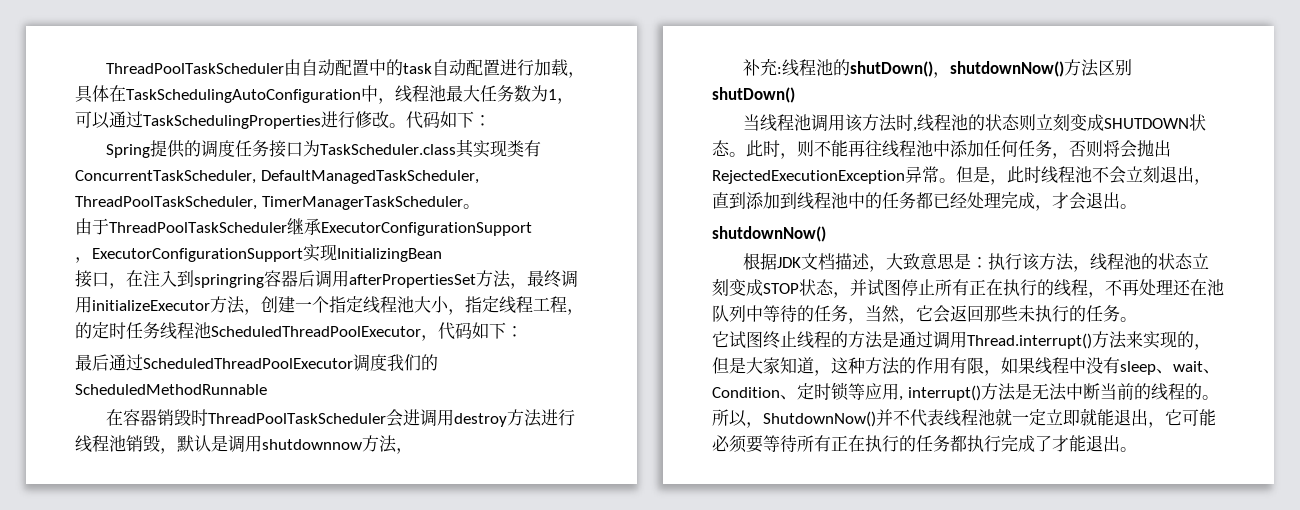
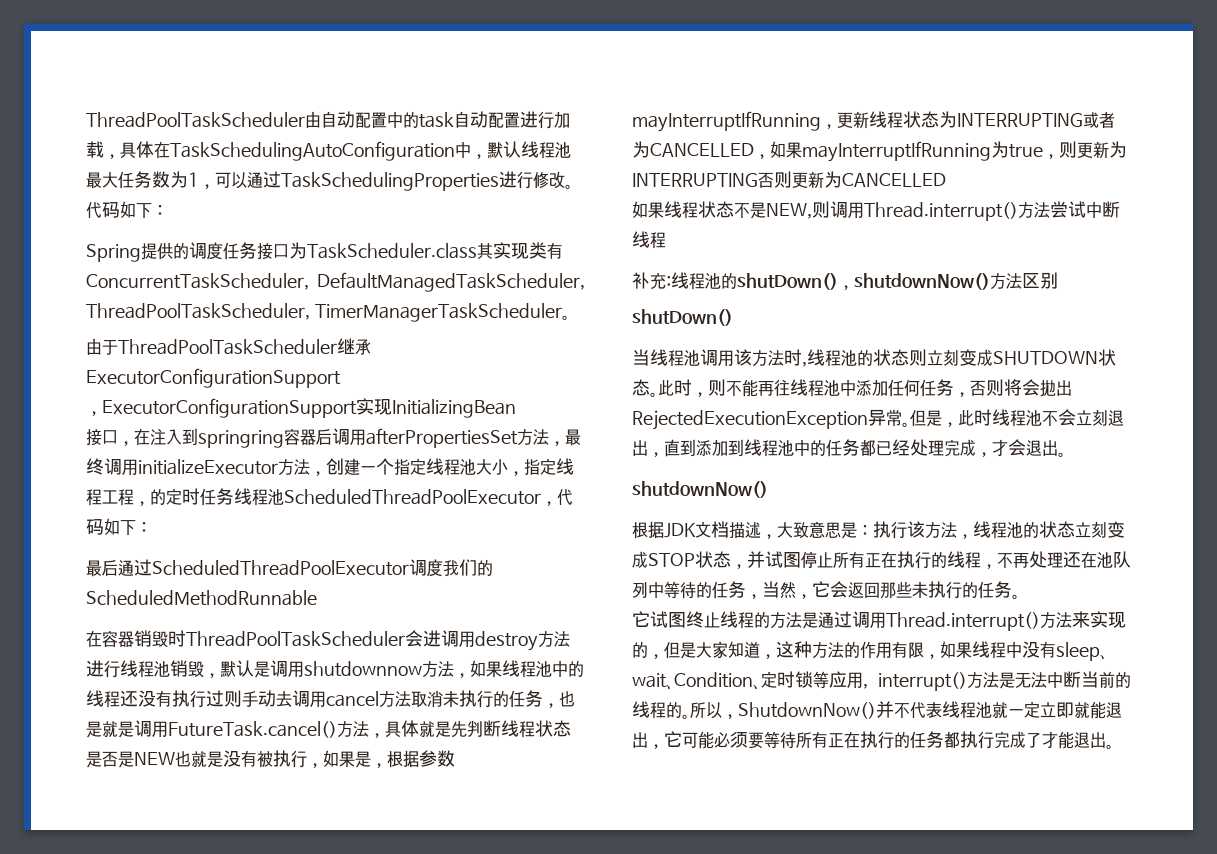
- ThreadPoolTaskScheduler由自动配置中的task自动配置进行加载，具体在TaskSchedulingAutoConfiguration中，线程池最大任务数为1，可以通过TaskSchedulingProperties进行修改。
+ ThreadPoolTaskScheduler由自动配置中的task自动配置进行加载，具体在TaskSchedulingAutoConfiguration中，默认线程池最大任务数为1，可以通过TaskSchedulingProperties进行修改。
- 在容器销毁时ThreadPoolTaskScheduler会进调用destroy方法进行线程池销毁，默认是调用shutdownnow方法，
+ 在容器销毁时ThreadPoolTaskScheduler会进调用destroy方法进行线程池销毁，默认是调用shutdownnow方法，如果线程池中的线程还没有执行过则手动去调用cancel方法取消未执行的任务，也是就是调用FutureTask.cancel()方法，具体就是先判断线程状态是否是NEW也就是没有被执行，如果是，根据参数mayInterruptIfRunning，更新线程状态为INTERRUPTING或者为CANCELLED，如果mayInterruptIfRunning为true，则更新为INTERRUPTING否则更新为CANCELLED
+ 如果线程状态不是NEW,则调用Thread.interrupt()方法尝试中断线程

